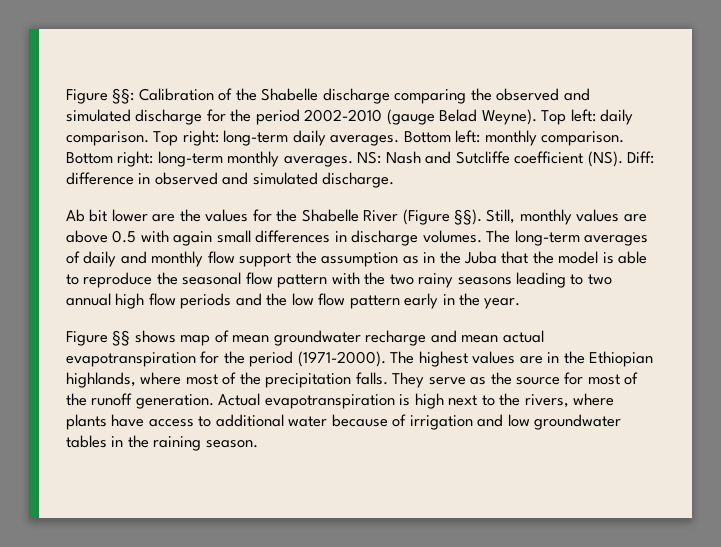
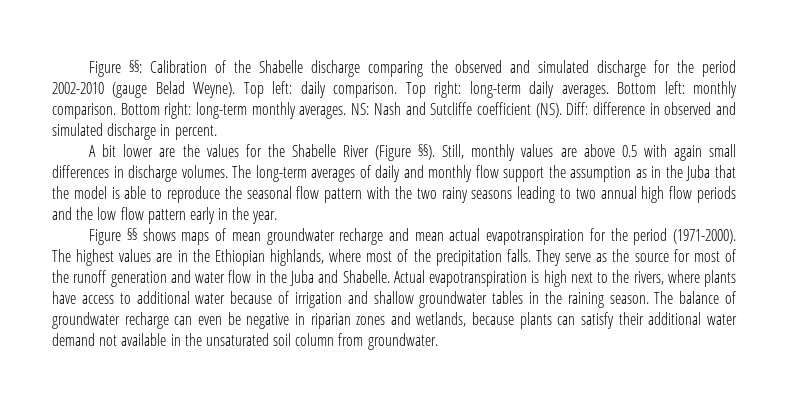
- NS: Nash and Sutcliffe coefficient (NS). Diff: difference in observed and simulated discharge.
- Ab bit lower are the values for the Shabelle River (Figure §§).
+ NS: Nash and Sutcliffe coefficient (NS). Diff: difference in observed and simulated discharge in percent.
+ A bit lower are the values for the Shabelle River (Figure §§).
- Figure §§ shows map of mean groundwater recharge and mean actual evapotranspiration for the period (1971-2000).
+ Figure §§ shows maps of mean groundwater recharge and mean actual evapotranspiration for the period (1971-2000).
- They serve as the source for most of the runoff generation.
+ They serve as the source for most of the runoff generation and water flow in the Juba and Shabelle.
- Actual evapotranspiration is high next to the rivers, where plants have access to additional water because of irrigation and low groundwater tables in the raining season.
+ Actual evapotranspiration is high next to the rivers, where plants have access to additional water because of irrigation and shallow groundwater tables in the raining season.
+ The balance of groundwater recharge can even be negative in riparian zones and wetlands, because plants can satisfy their additional water demand not available in the unsaturated soil column from groundwater.

